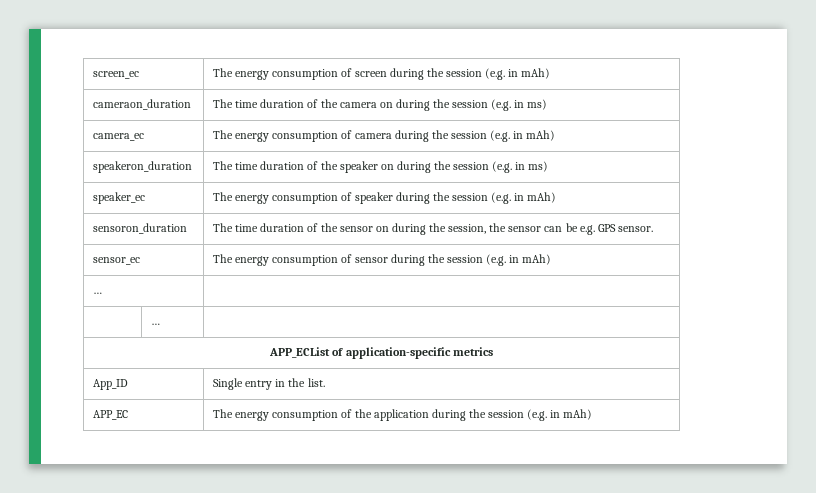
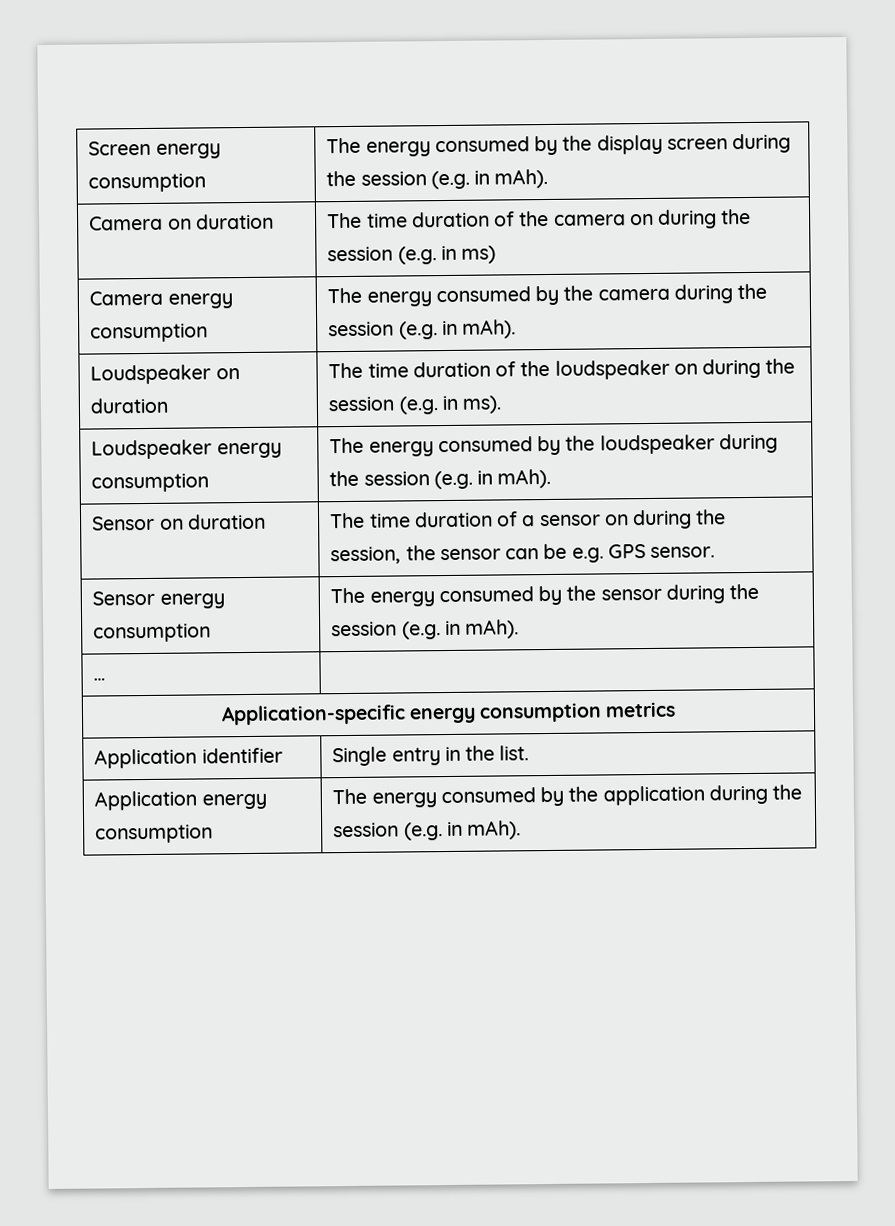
- screen_ec | The energy consumption of screen during the session (e.g. in mAh)
- cameraon_duration | The time duration of the camera on during the session (e.g. in ms)
+ Screen energy consumption | The energy consumed by the display screen during the session (e.g. in mAh).
+ Camera on duration | The time duration of the camera on during the session (e.g. in ms)
- camera_ec | The energy consumption of camera during the session (e.g. in mAh)
- speakeron_duration | The time duration of the speaker on during the session (e.g. in ms)
- speaker_ec | The energy consumption of speaker during the session (e.g. in mAh)
- sensoron_duration | The time duration of the sensor on during the session, the sensor can be e.g. GPS sensor.
+ Camera energy consumption | The energy consumed by the camera during the session (e.g. in mAh).
+ Loudspeaker on duration | The time duration of the loudspeaker on during the session (e.g. in ms).
+ Loudspeaker energy consumption | The energy consumed by the loudspeaker during the session (e.g. in mAh).
+ Sensor on duration | The time duration of a sensor on during the session, the sensor can be e.g. GPS sensor.
- sensor_ec | The energy consumption of sensor during the session (e.g. in mAh)
+ Sensor energy consumption | The energy consumed by the sensor during the session (e.g. in mAh).
  … |
- | … |
- APP_ECList of application-specific metrics
+ Application-specific energy consumption metrics
- App_ID | Single entry in the list.
+ Application identifier | Single entry in the list.
- APP_EC | The energy consumption of the application during the session (e.g. in mAh)
+ Application energy consumption | The energy consumed by the application during the session (e.g. in mAh).

